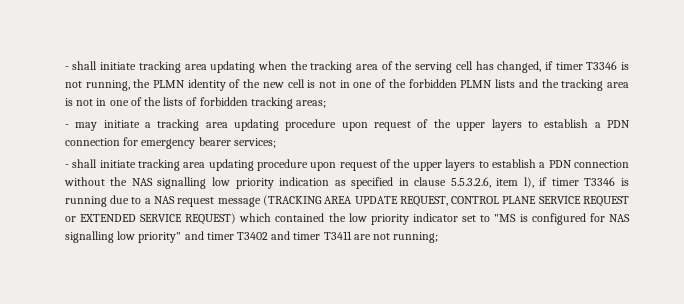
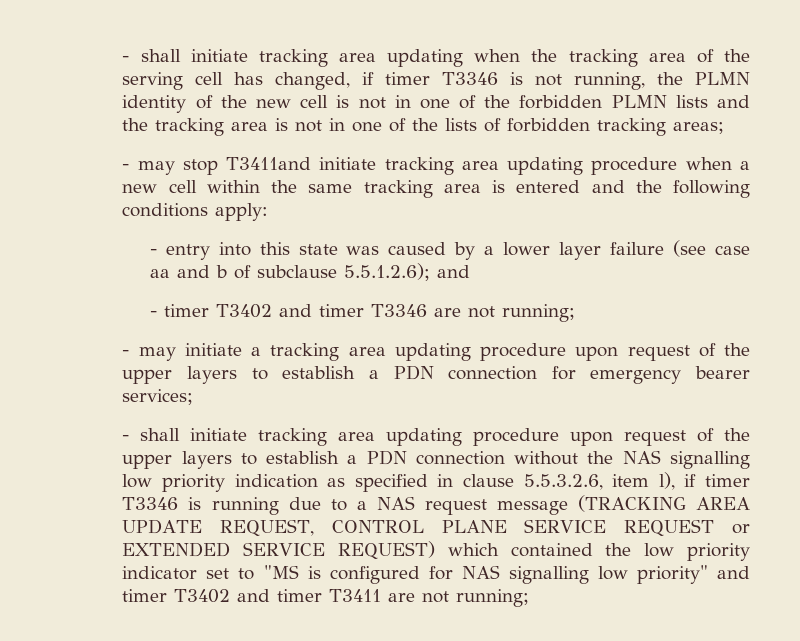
+ - may stop T3411and initiate tracking area updating procedure when a new cell within the same tracking area is entered and the following conditions apply:
+ - entry into this state was caused by a lower layer failure (see case aa and b of subclause 5.5.1.2.6); and
+ - timer T3402 and timer T3346 are not running;

